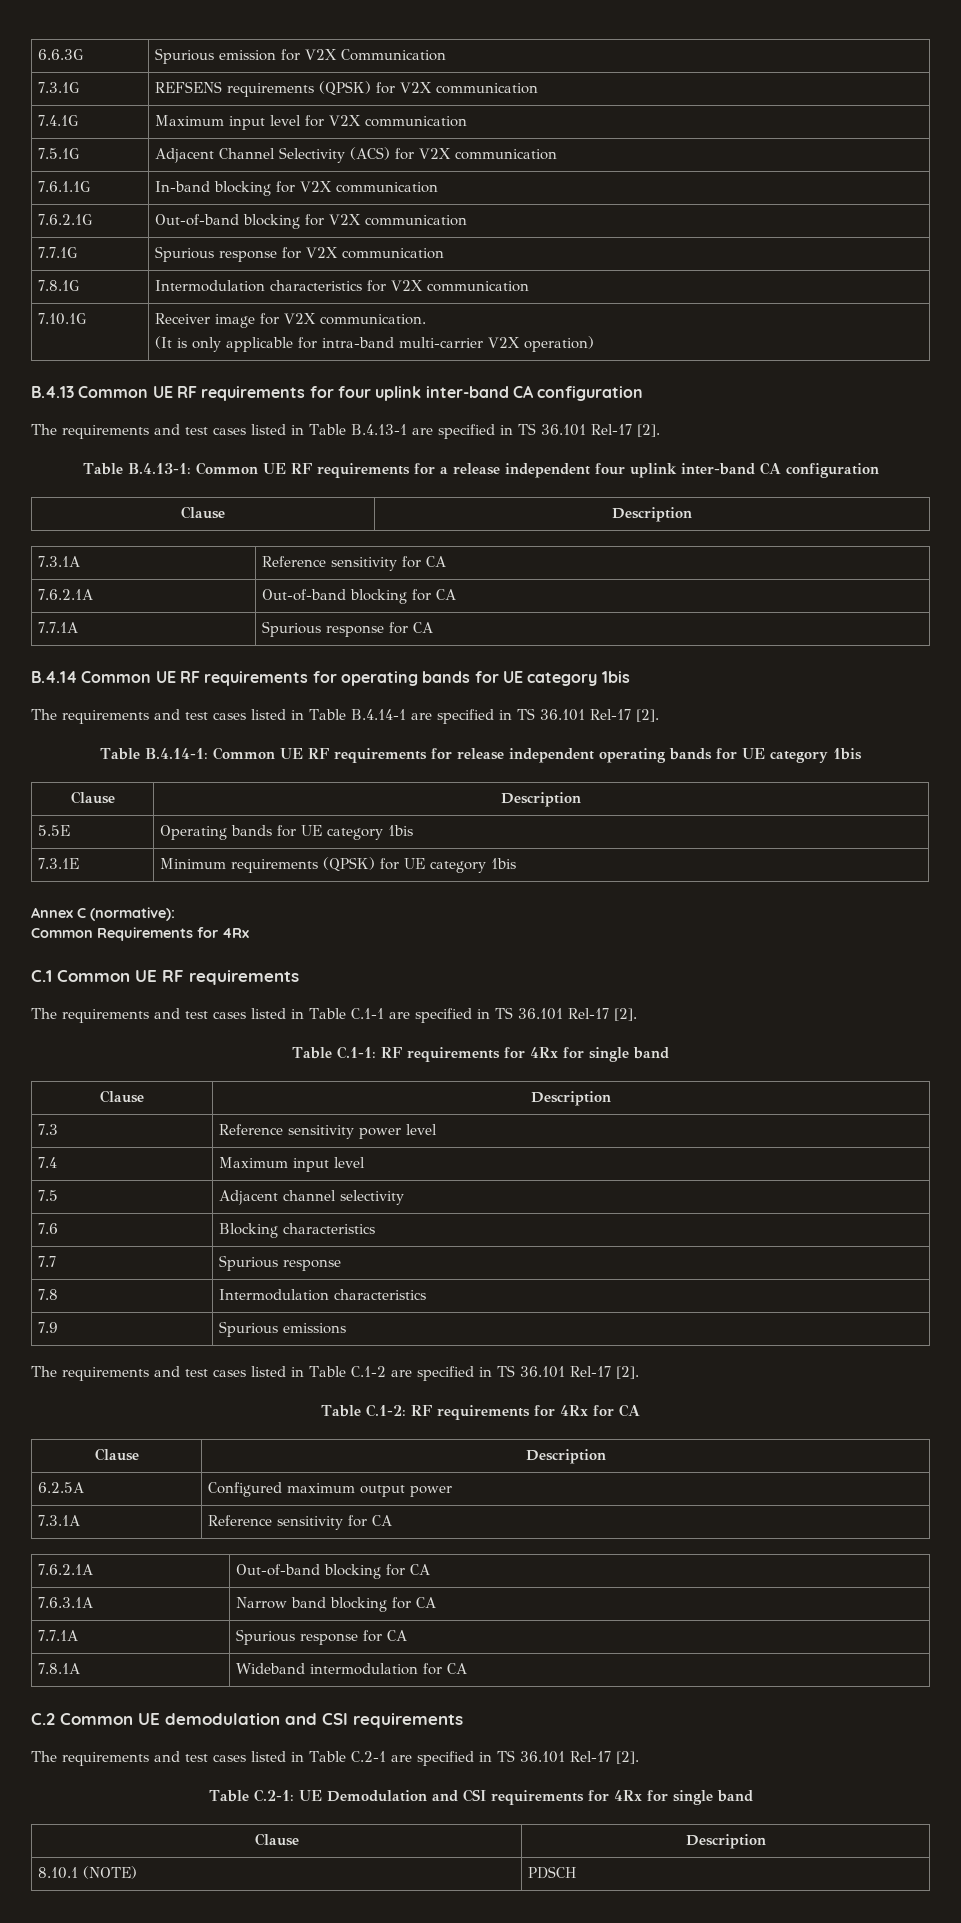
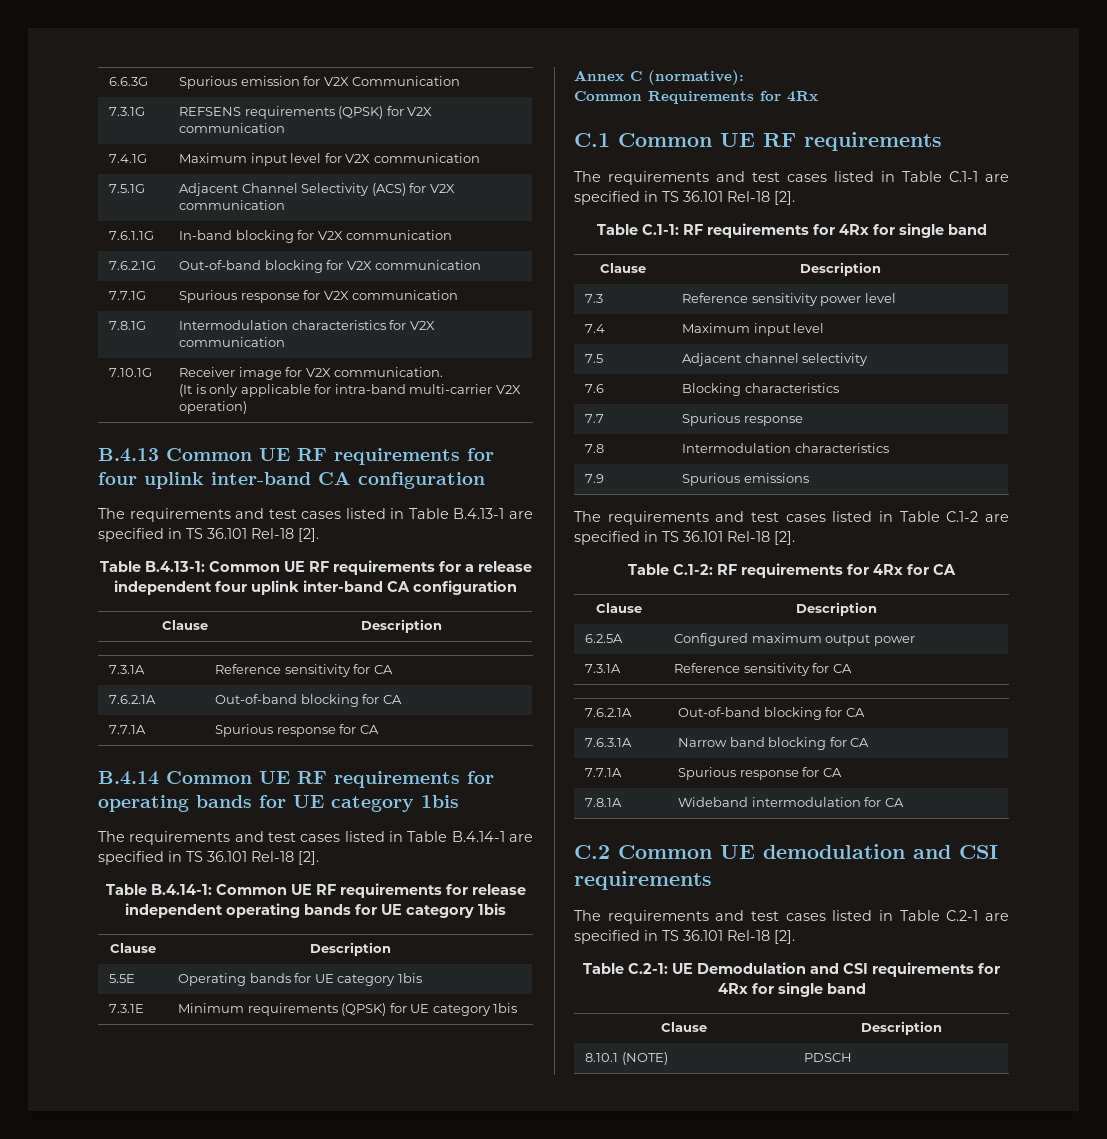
- The requirements and test cases listed in Table B.4.13-1 are specified in TS 36.101 Rel-17 [2].
+ The requirements and test cases listed in Table B.4.13-1 are specified in TS 36.101 Rel-18 [2].
- The requirements and test cases listed in Table B.4.14-1 are specified in TS 36.101 Rel-17 [2].
+ The requirements and test cases listed in Table B.4.14-1 are specified in TS 36.101 Rel-18 [2].
- The requirements and test cases listed in Table C.1-1 are specified in TS 36.101 Rel-17 [2].
+ The requirements and test cases listed in Table C.1-1 are specified in TS 36.101 Rel-18 [2].
- The requirements and test cases listed in Table C.1-2 are specified in TS 36.101 Rel-17 [2].
+ The requirements and test cases listed in Table C.1-2 are specified in TS 36.101 Rel-18 [2].
- The requirements and test cases listed in Table C.2-1 are specified in TS 36.101 Rel-17 [2].
+ The requirements and test cases listed in Table C.2-1 are specified in TS 36.101 Rel-18 [2].

